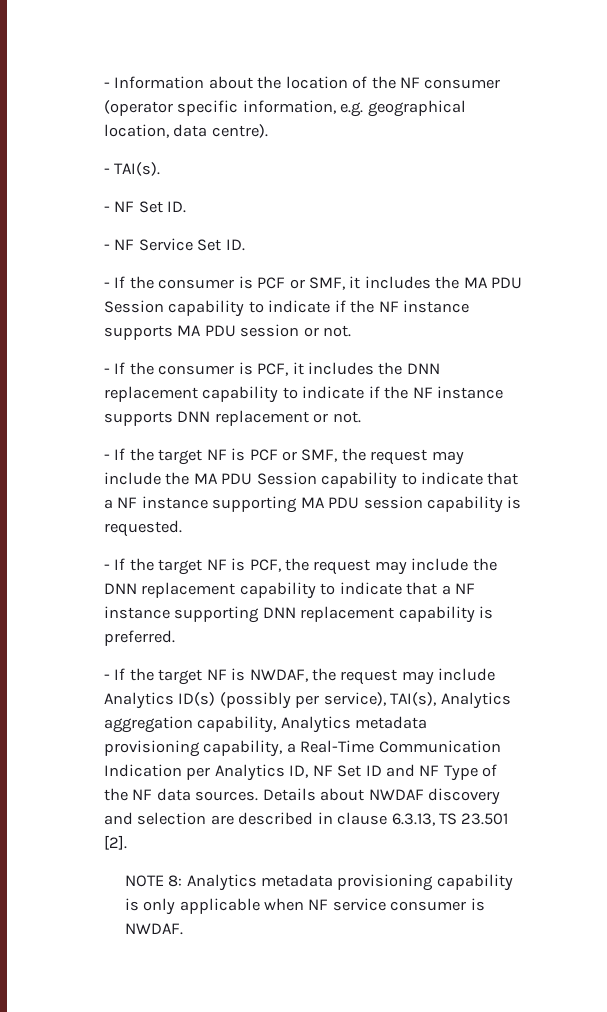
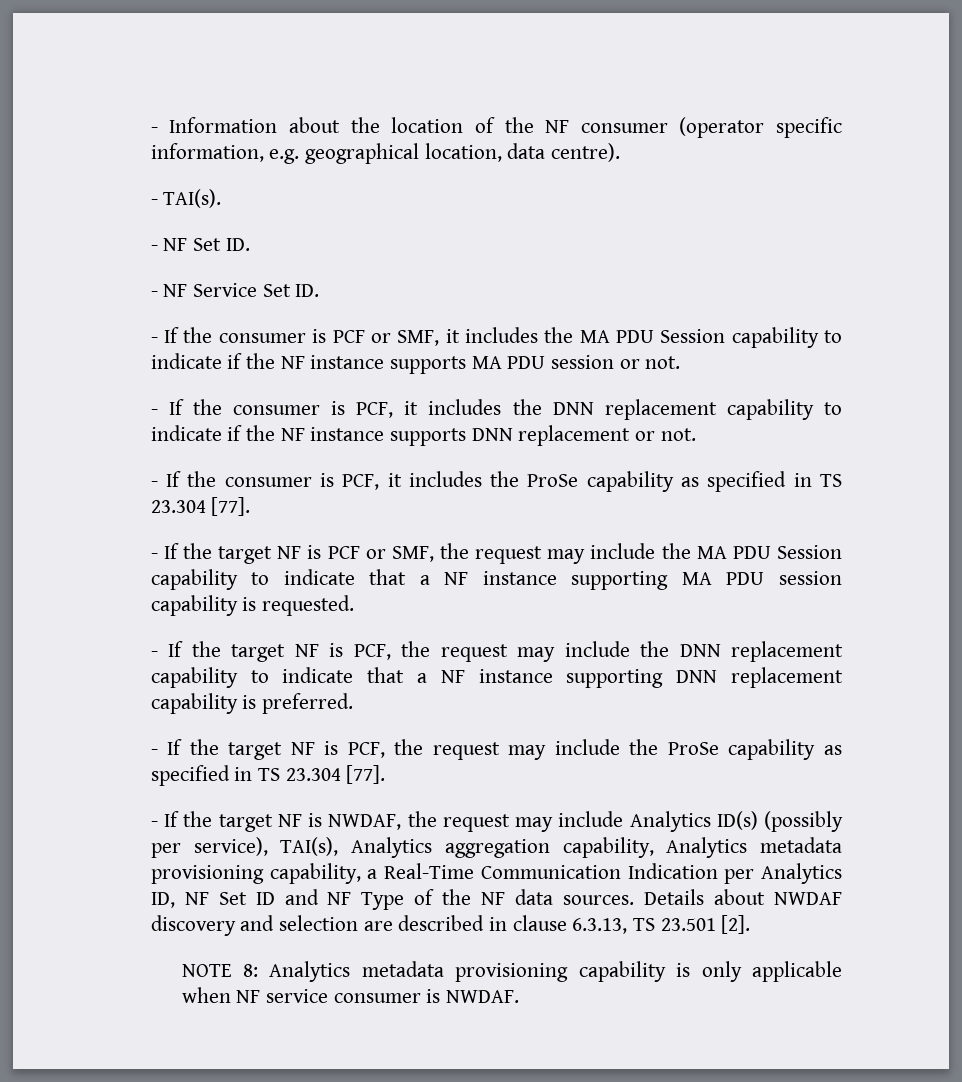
+ - If the consumer is PCF, it includes the ProSe capability as specified in TS 23.304 [77].
+ - If the target NF is PCF, the request may include the ProSe capability as specified in TS 23.304 [77].

